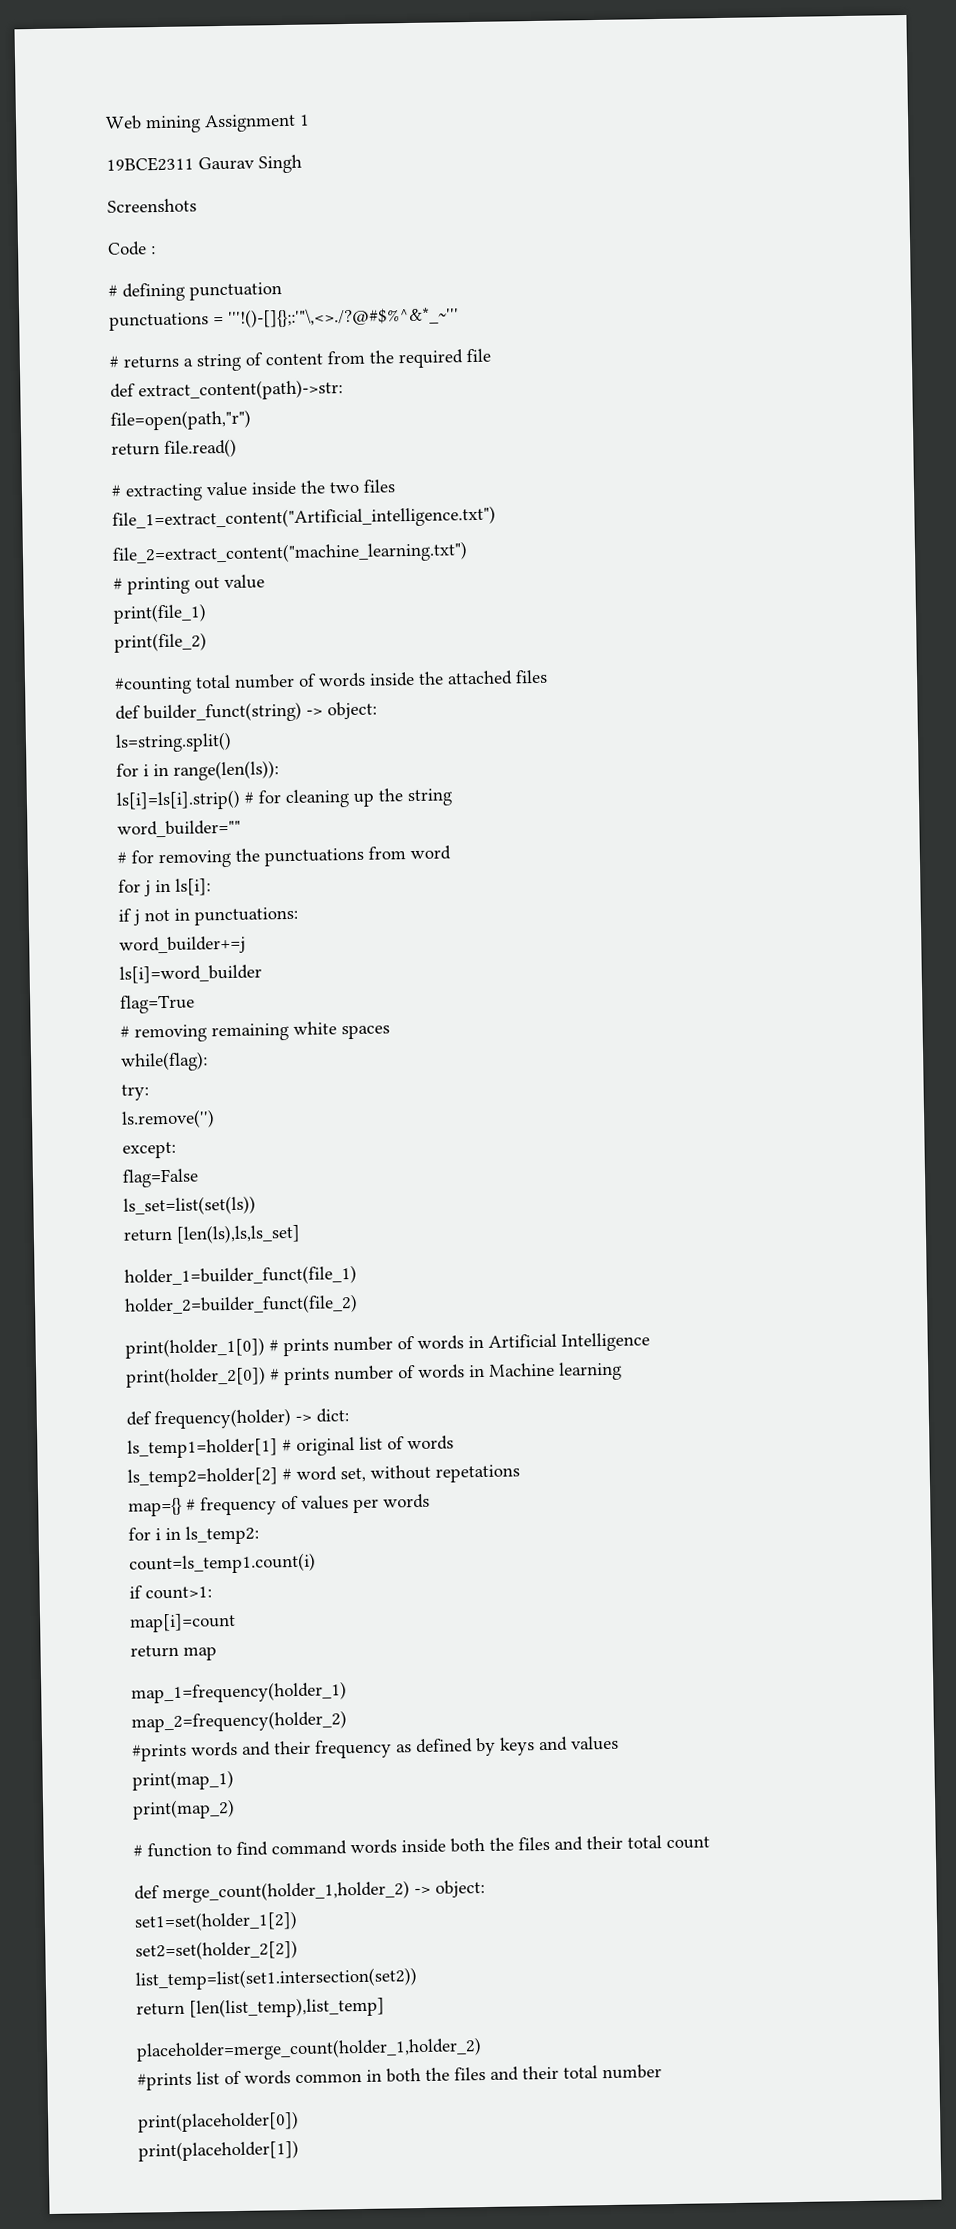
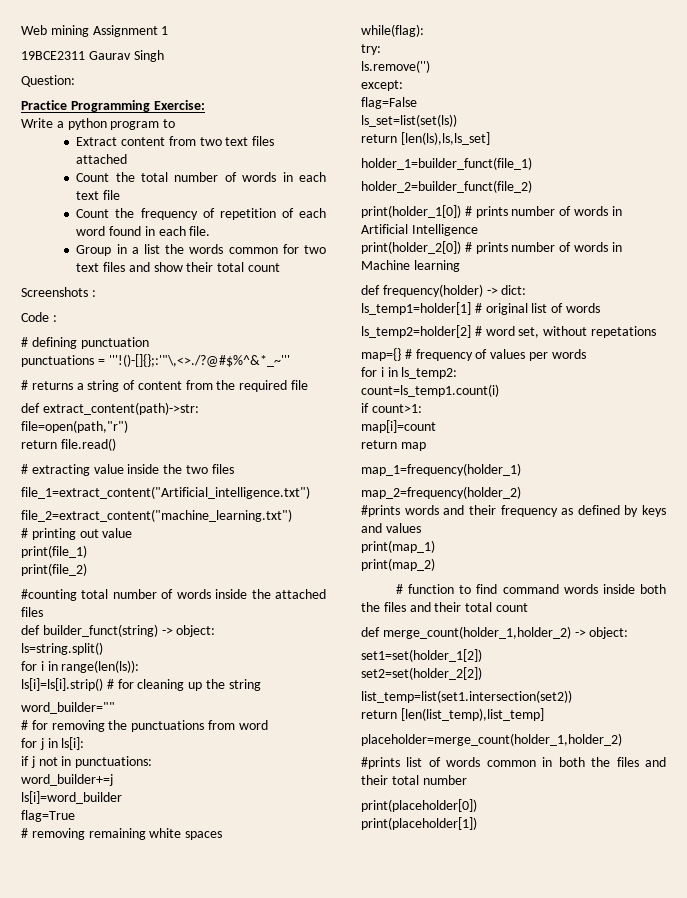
+ Question:
+ Practice Programming Exercise:
+ Write a python program to
+ Extract content from two text files attached
+ Count the total number of words in each text file
+ Count the frequency of repetition of each word found in each file.
+ Group in a list the words common for two text files and show their total count
- Screenshots
+ Screenshots :

